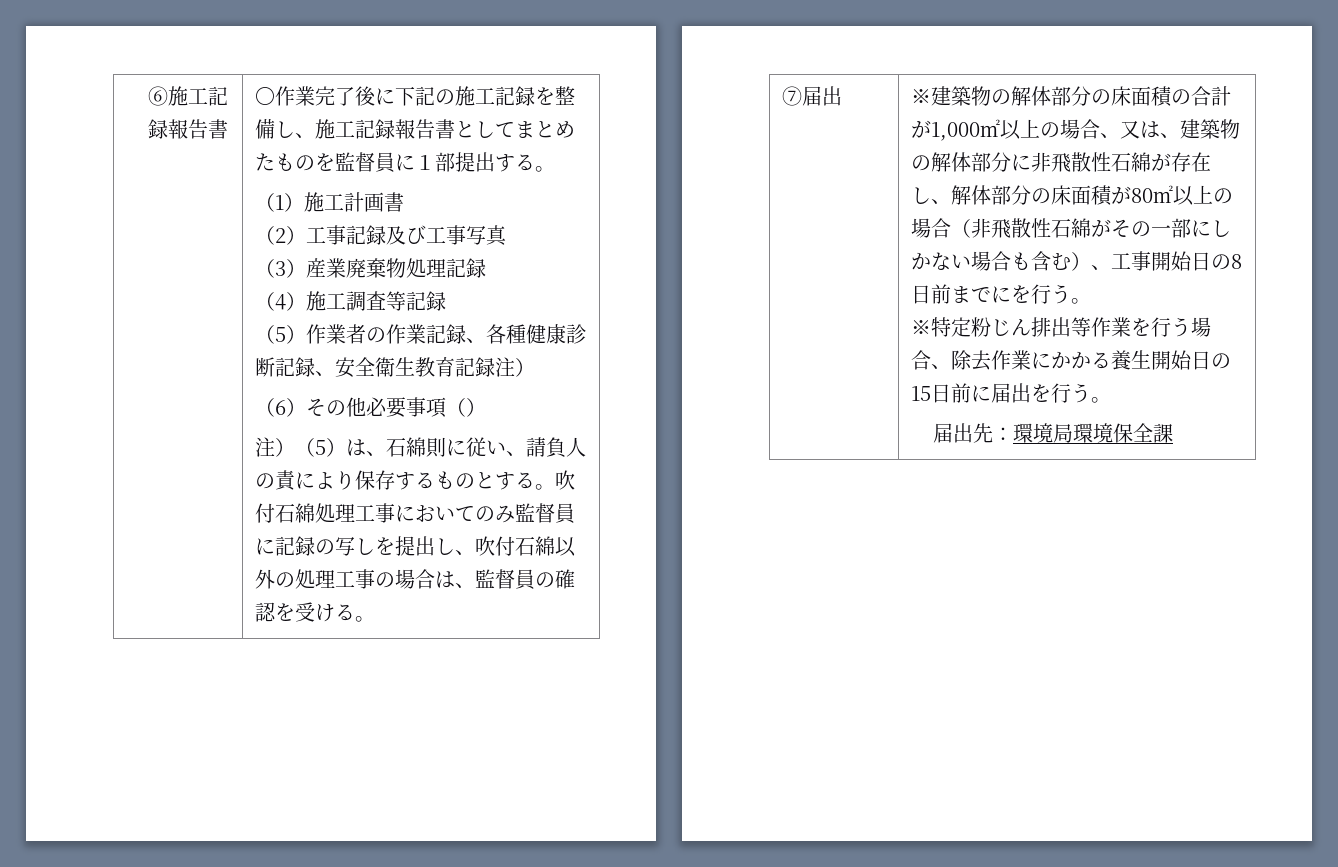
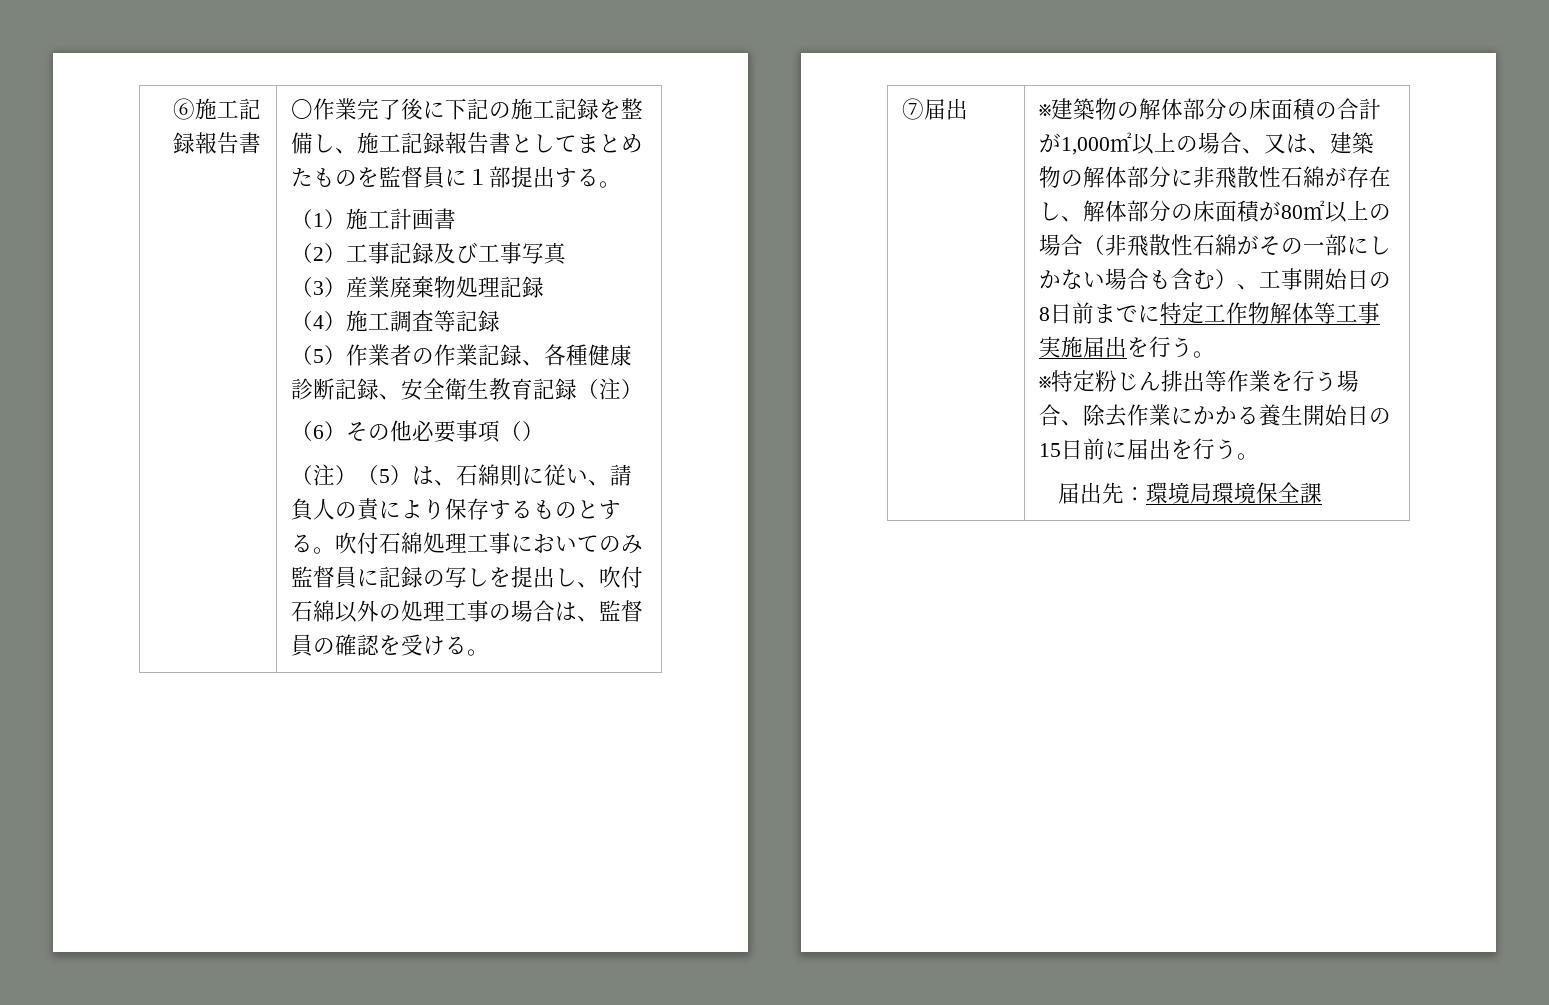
- （5）作業者の作業記録、各種健康診断記録、安全衛生教育記録注）
+ （5）作業者の作業記録、各種健康診断記録、安全衛生教育記録（注）
- 注）（5）は、石綿則に従い、請負人の責により保存するものとする。
+ （注）（5）は、石綿則に従い、請負人の責により保存するものとする。
- ※建築物の解体部分の床面積の合計が1,000㎡以上の場合、又は、建築物の解体部分に非飛散性石綿が存在し、解体部分の床面積が80㎡以上の場合（非飛散性石綿がその一部にしかない場合も含む）、工事開始日の8日前までにを行う。
+ ※建築物の解体部分の床面積の合計が1,000㎡以上の場合、又は、建築物の解体部分に非飛散性石綿が存在し、解体部分の床面積が80㎡以上の場合（非飛散性石綿がその一部にしかない場合も含む）、工事開始日の8日前までに特定工作物解体等工事実施届出を行う。

